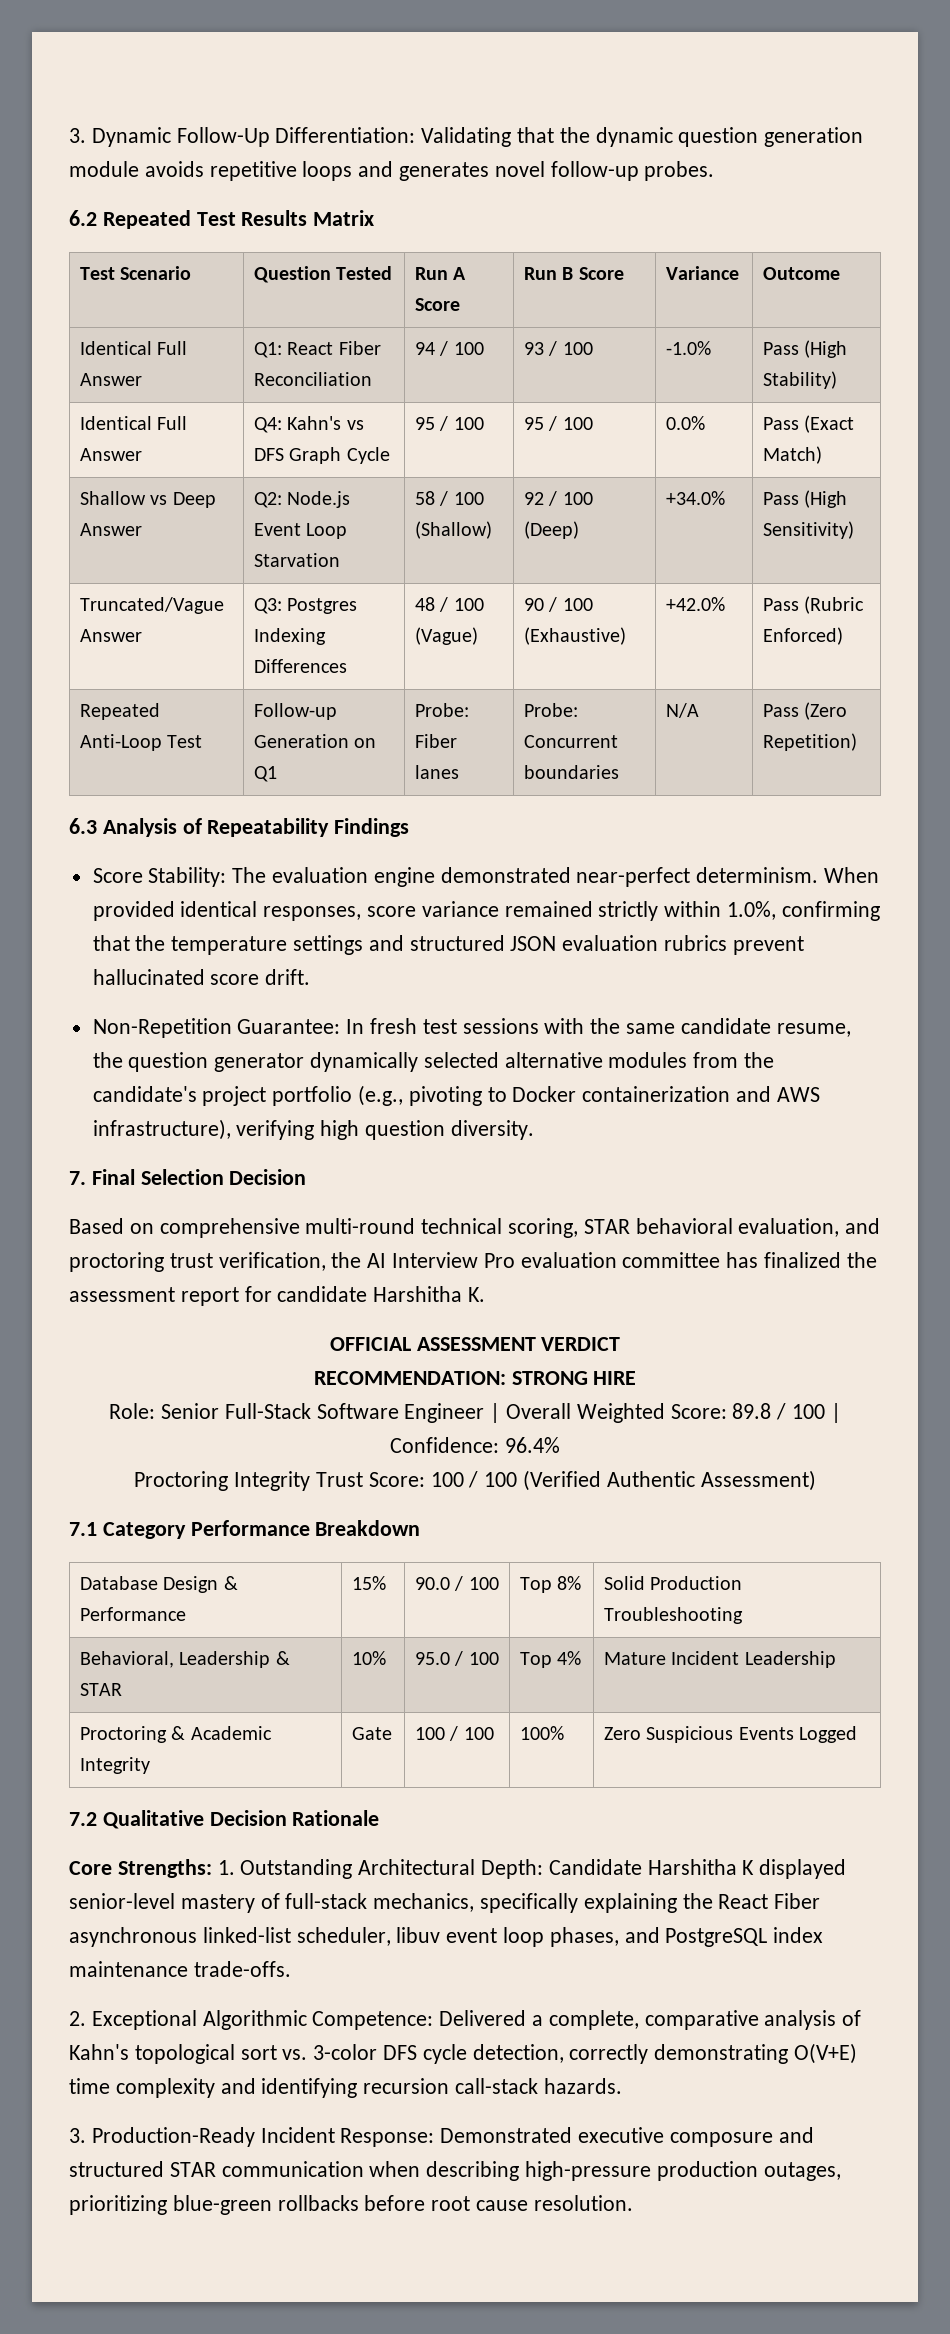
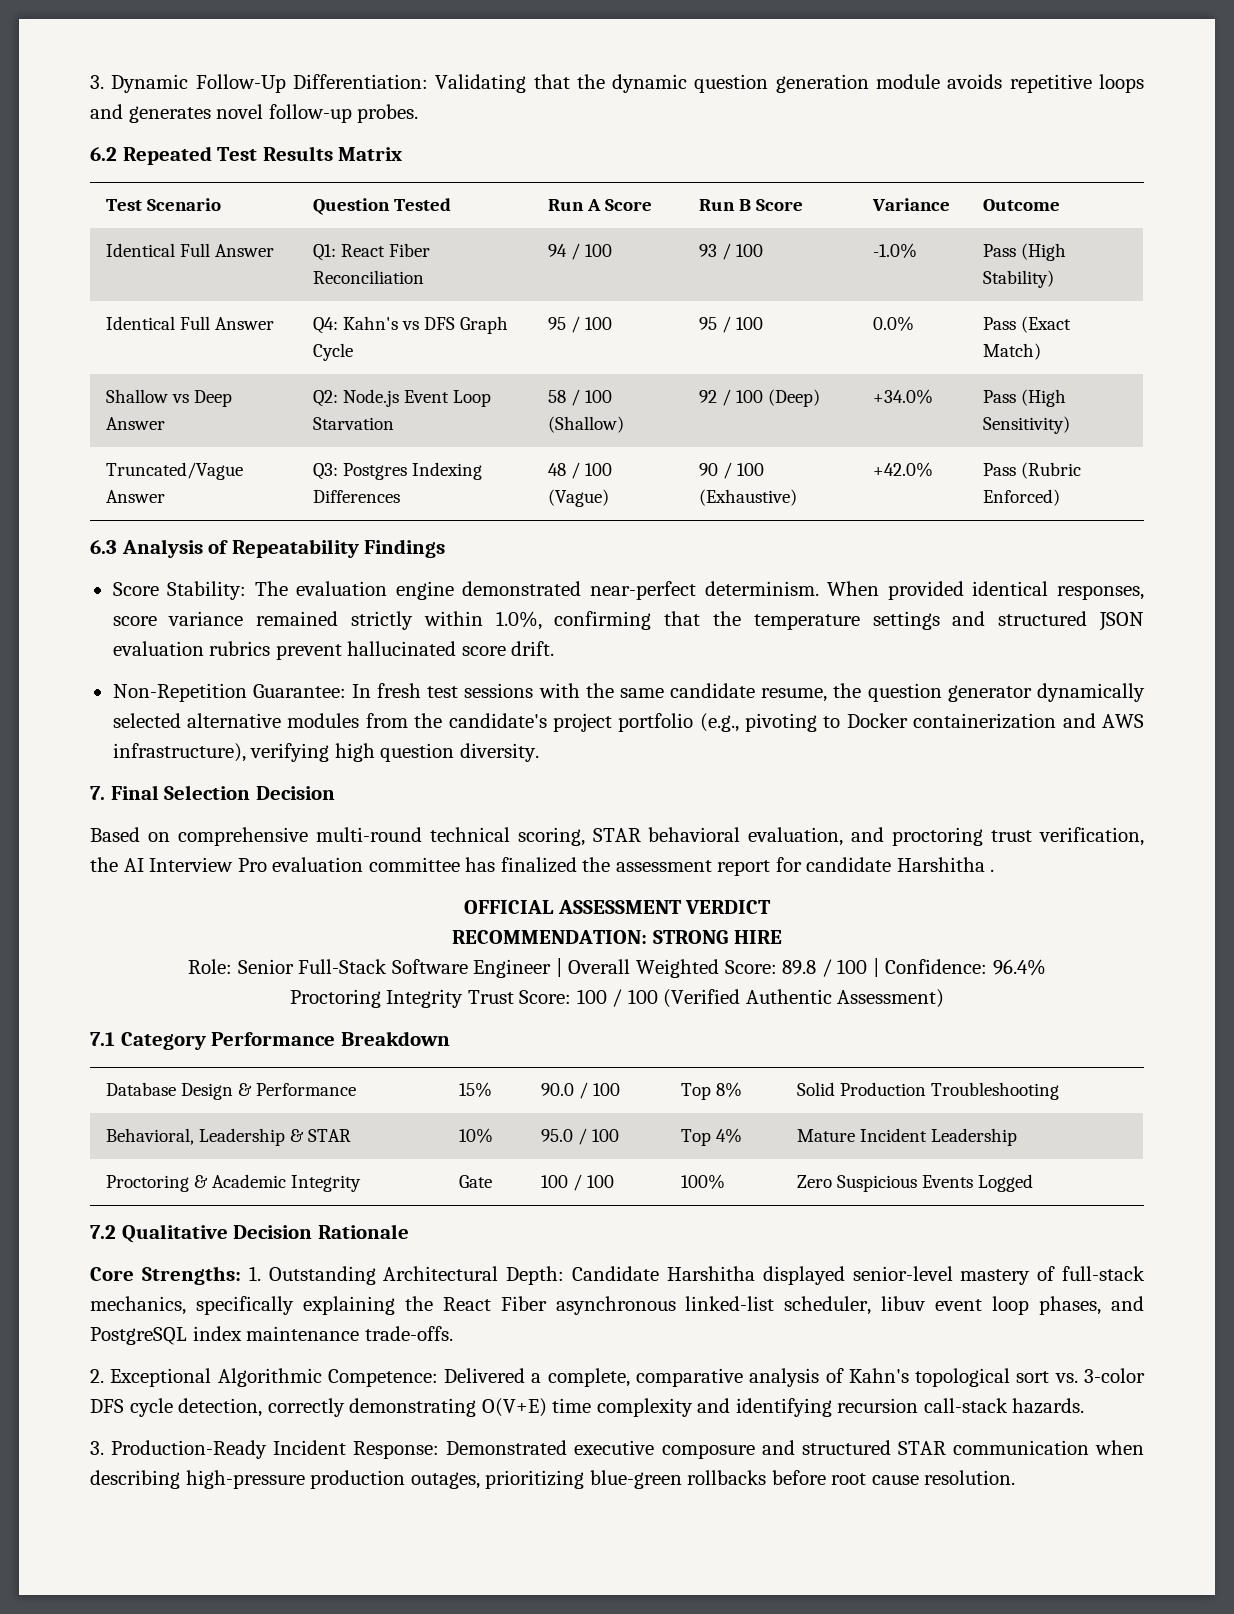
- Repeated Anti-Loop Test | Follow-up Generation on Q1 | Probe: Fiber lanes | Probe: Concurrent boundaries | N/A | Pass (Zero Repetition)
- Based on comprehensive multi-round technical scoring, STAR behavioral evaluation, and proctoring trust verification, the AI Interview Pro evaluation committee has finalized the assessment report for candidate Harshitha K.
+ Based on comprehensive multi-round technical scoring, STAR behavioral evaluation, and proctoring trust verification, the AI Interview Pro evaluation committee has finalized the assessment report for candidate Harshitha .
- Core Strengths: 1. Outstanding Architectural Depth: Candidate Harshitha K displayed senior-level mastery of full-stack mechanics, specifically explaining the React Fiber asynchronous linked-list scheduler, libuv event loop phases, and PostgreSQL index maintenance trade-offs.
+ Core Strengths: 1. Outstanding Architectural Depth: Candidate Harshitha displayed senior-level mastery of full-stack mechanics, specifically explaining the React Fiber asynchronous linked-list scheduler, libuv event loop phases, and PostgreSQL index maintenance trade-offs.

